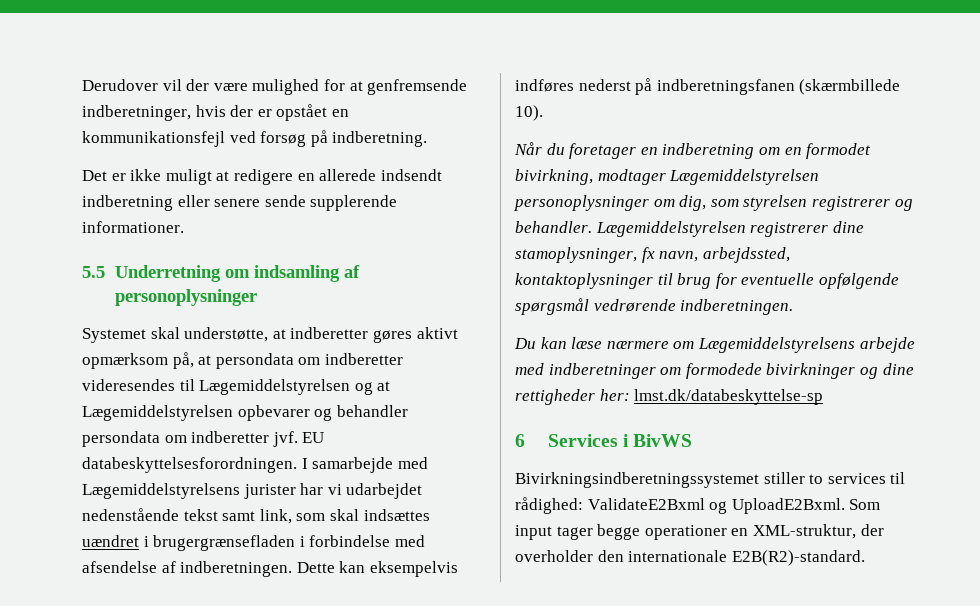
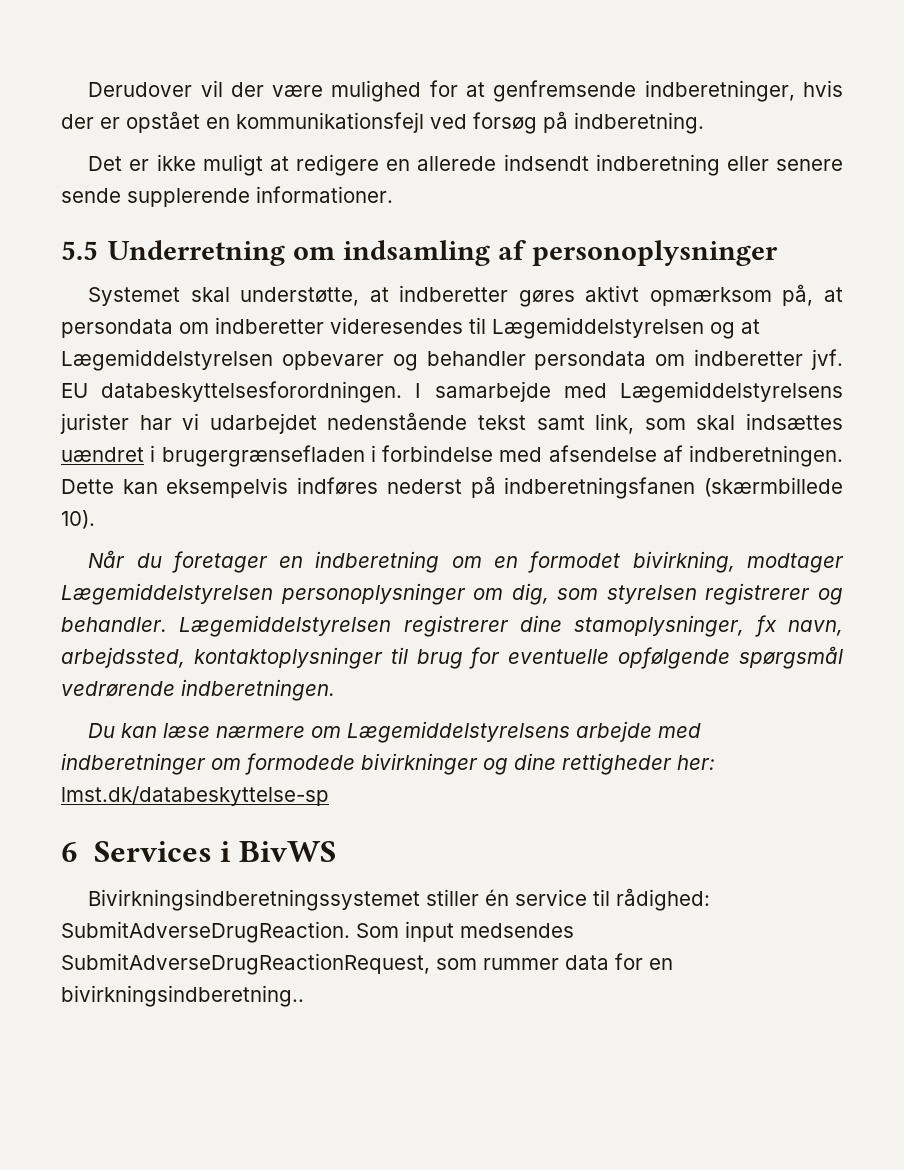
- Bivirkningsindberetningssystemet stiller to services til rådighed: ValidateE2Bxml og UploadE2Bxml. Som input tager begge operationer en XML-struktur, der overholder den internationale E2B(R2)-standard.
+ Bivirkningsindberetningssystemet stiller én service til rådighed: SubmitAdverseDrugReaction. Som input medsendes SubmitAdverseDrugReactionRequest, som rummer data for en bivirkningsindberetning..

